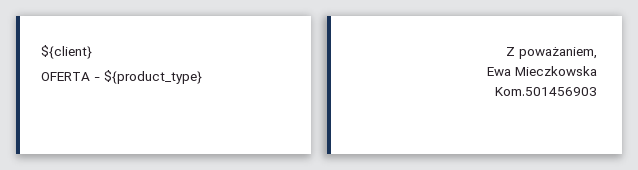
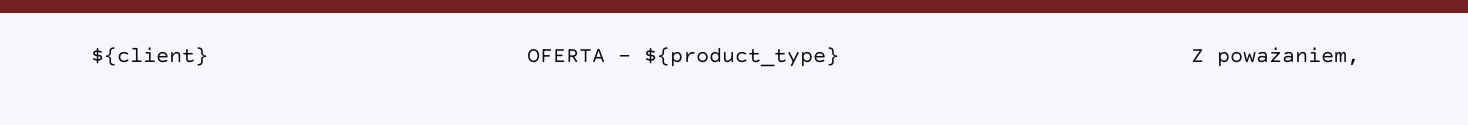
- Ewa Mieczkowska
- Kom.501456903

